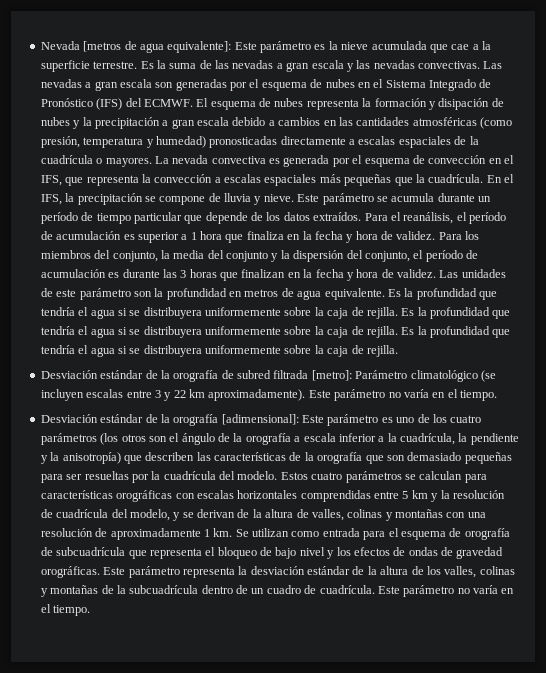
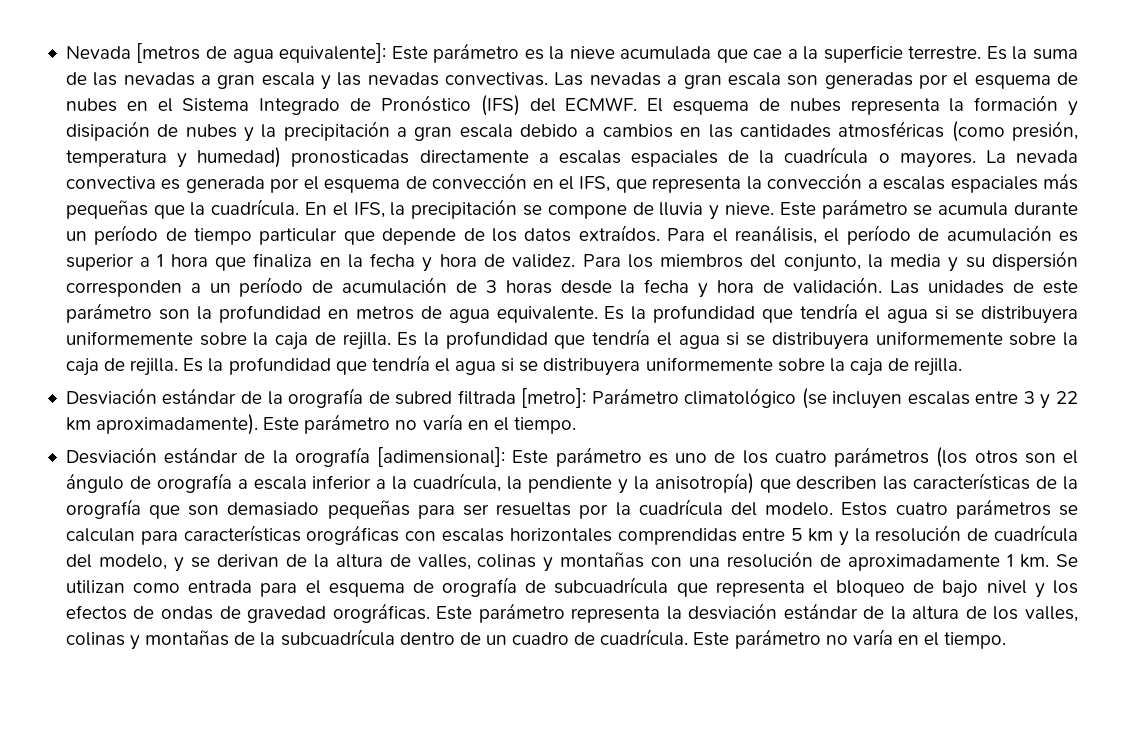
- Para los miembros del conjunto, la media del conjunto y la dispersión del conjunto, el período de acumulación es durante las 3 horas que finalizan en la fecha y hora de validez.
+ Para los miembros del conjunto, la media y su dispersión corresponden a un período de acumulación de 3 horas desde la fecha y hora de validación.
- Desviación estándar de la orografía [adimensional]: Este parámetro es uno de los cuatro parámetros (los otros son el ángulo de la orografía a escala inferior a la cuadrícula, la pendiente y la anisotropía) que describen las características de la orografía que son demasiado pequeñas para ser resueltas por la cuadrícula del modelo.
+ Desviación estándar de la orografía [adimensional]: Este parámetro es uno de los cuatro parámetros (los otros son el ángulo de orografía a escala inferior a la cuadrícula, la pendiente y la anisotropía) que describen las características de la orografía que son demasiado pequeñas para ser resueltas por la cuadrícula del modelo.

